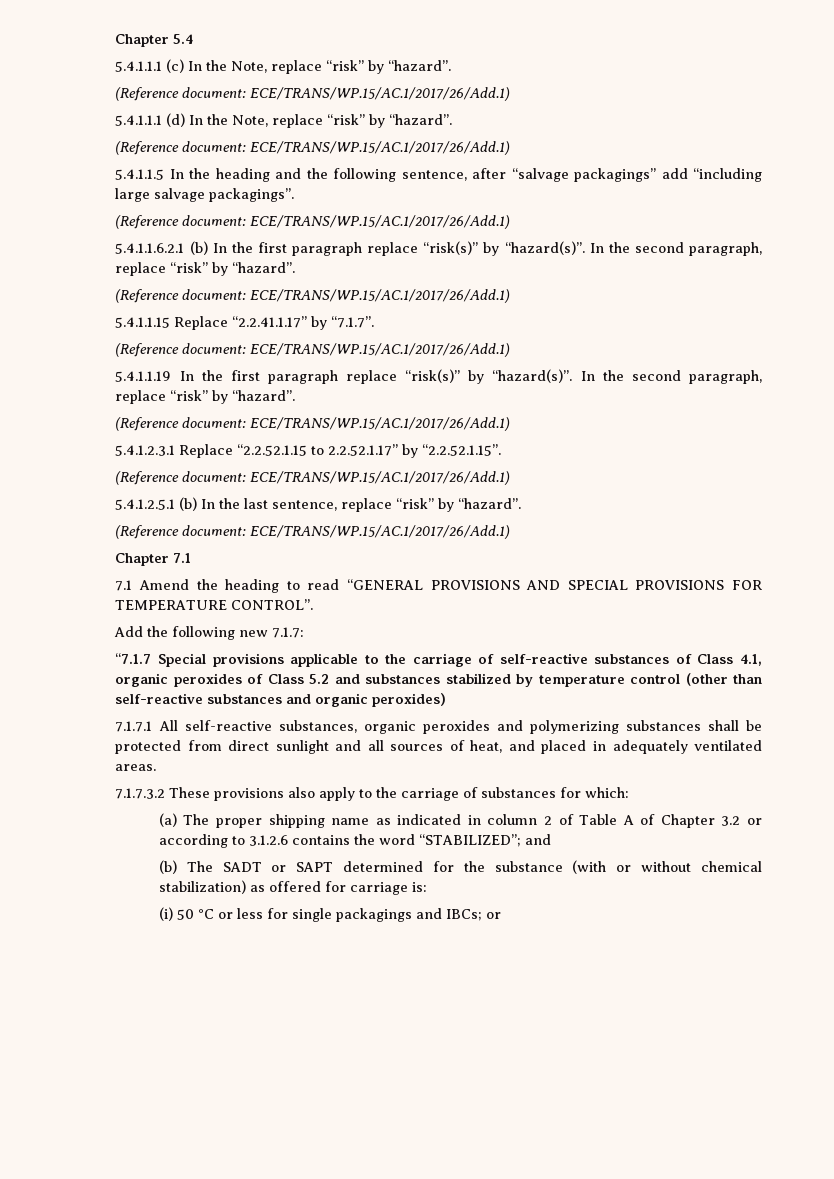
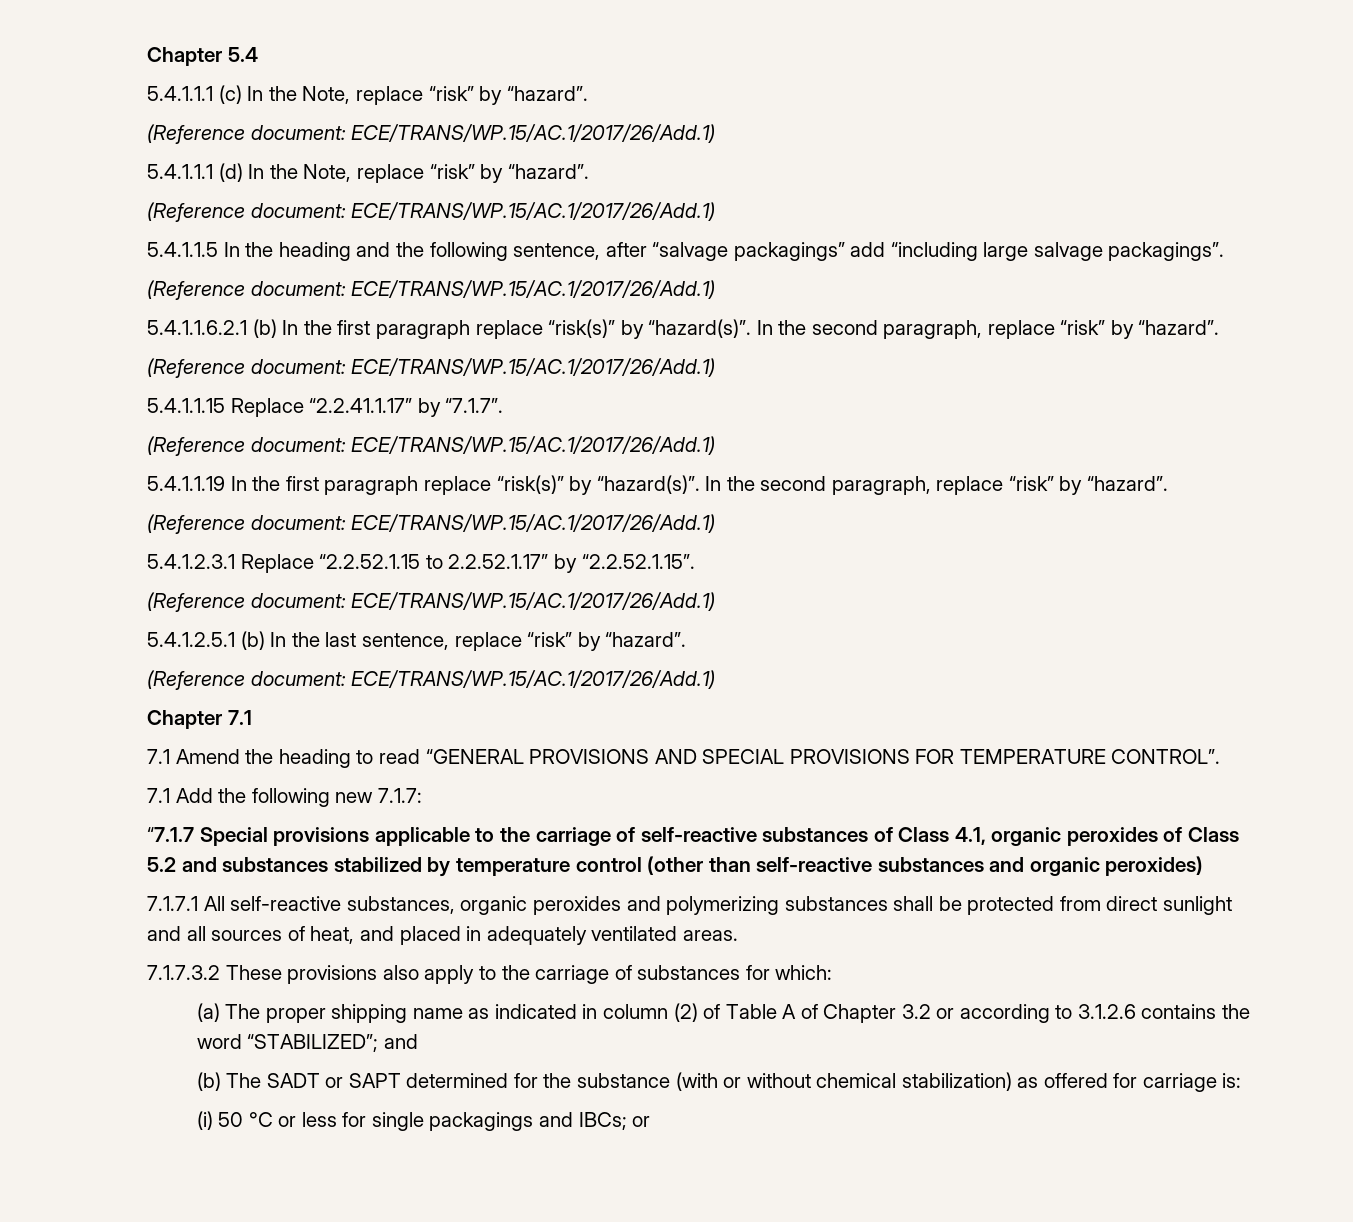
- Add the following new 7.1.7:
+ 7.1 Add the following new 7.1.7:
- (a) The proper shipping name as indicated in column 2 of Table A of Chapter 3.2 or according to 3.1.2.6 contains the word “STABILIZED”; and
+ (a) The proper shipping name as indicated in column (2) of Table A of Chapter 3.2 or according to 3.1.2.6 contains the word “STABILIZED”; and

